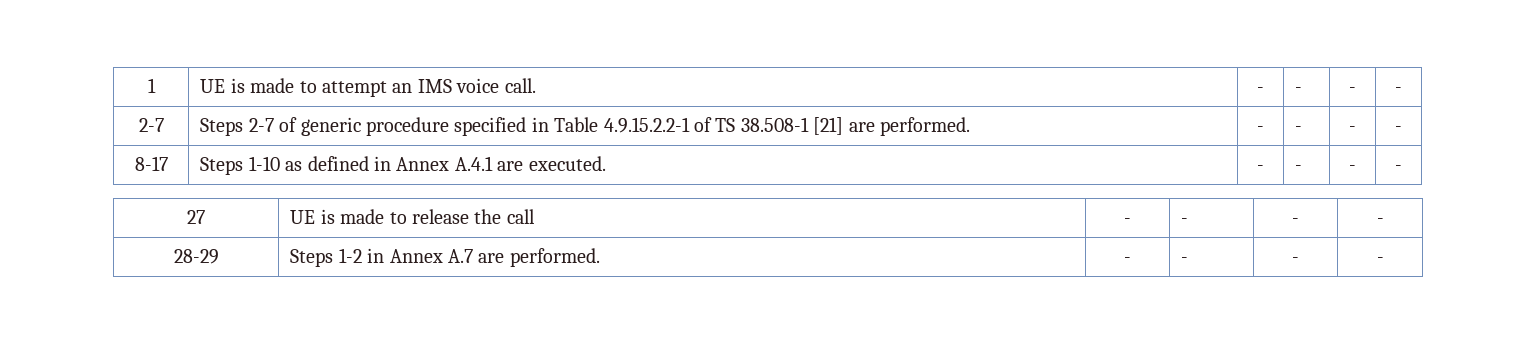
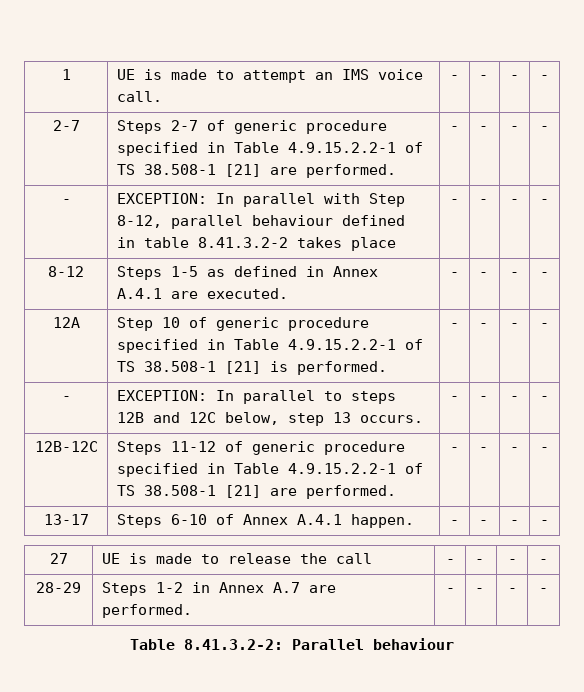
- 8-17 | Steps 1-10 as defined in Annex A.4.1 are executed. | - | - | - | -
+ - | EXCEPTION: In parallel with Step 8-12, parallel behaviour defined in table 8.41.3.2-2 takes place | - | - | - | -
+ 8-12 | Steps 1-5 as defined in Annex A.4.1 are executed. | - | - | - | -
+ 12A | Step 10 of generic procedure specified in Table 4.9.15.2.2-1 of TS 38.508-1 [21] is performed. | - | - | - | -
+ - | EXCEPTION: In parallel to steps 12B and 12C below, step 13 occurs. | - | - | - | -
+ 12B-12C | Steps 11-12 of generic procedure specified in Table 4.9.15.2.2-1 of TS 38.508-1 [21] are performed. | - | - | - | -
+ 13-17 | Steps 6-10 of Annex A.4.1 happen. | - | - | - | -
+ Table 8.41.3.2-2: Parallel behaviour

